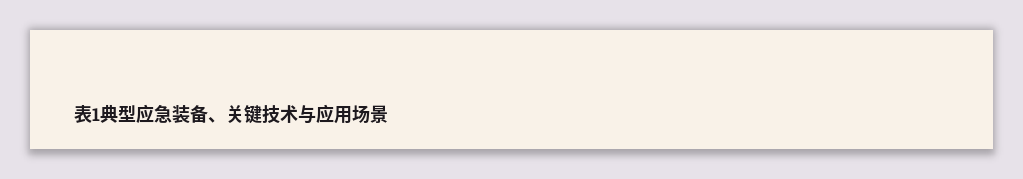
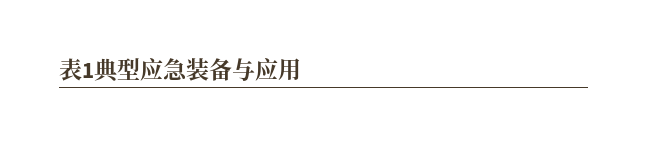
- 表1典型应急装备、关键技术与应用场景
+ 表1典型应急装备与应用

